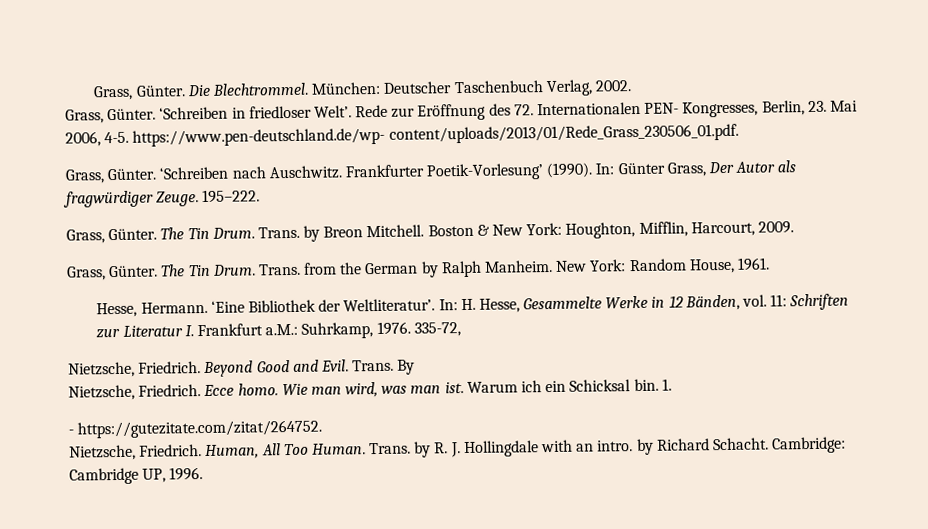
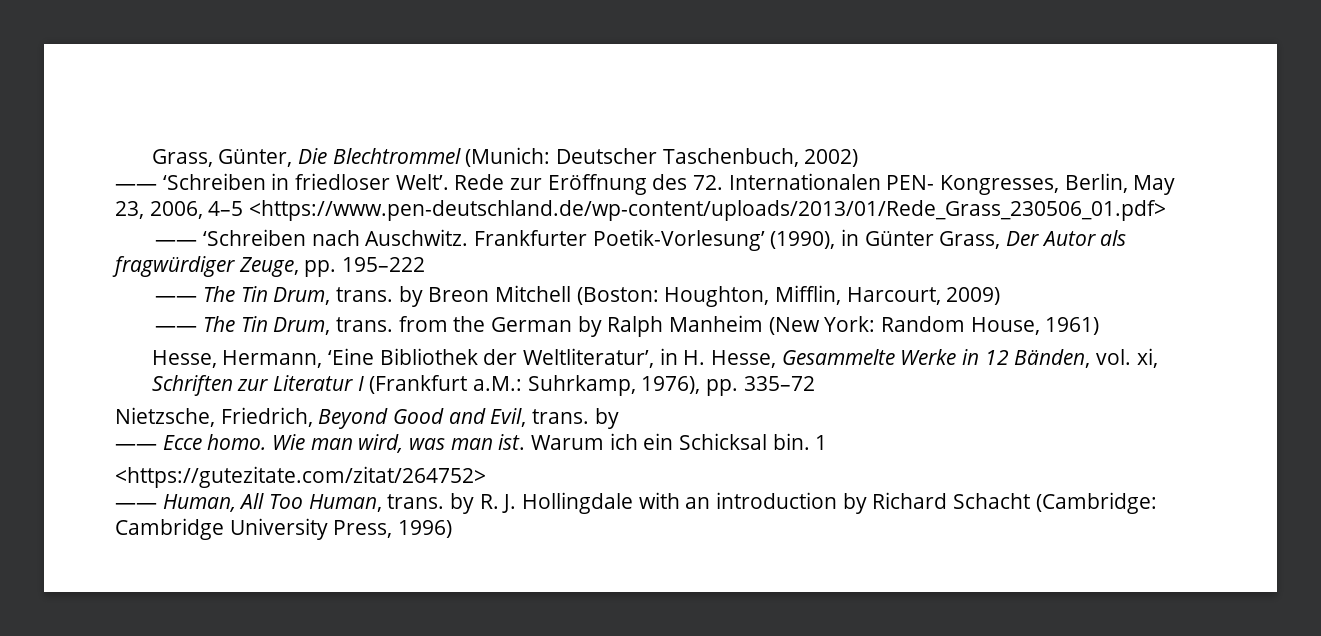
- Grass, Günter. Die Blechtrommel. München: Deutscher Taschenbuch Verlag, 2002.
- Grass, Günter. ‘Schreiben in friedloser Welt’.
+ Grass, Günter, Die Blechtrommel (Munich: Deutscher Taschenbuch, 2002)
+ —— ‘Schreiben in friedloser Welt’.
- Rede zur Eröffnung des 72. Internationalen PEN- Kongresses, Berlin, 23. Mai 2006, 4-5. https://www.pen-deutschland.de/wp- content/uploads/2013/01/Rede_Grass_230506_01.pdf.
- Grass, Günter. ‘Schreiben nach Auschwitz.
+ Rede zur Eröffnung des 72. Internationalen PEN- Kongresses, Berlin, May 23, 2006, 4–5 <https://www.pen-deutschland.de/wp-content/uploads/2013/01/Rede_Grass_230506_01.pdf>
+ —— ‘Schreiben nach Auschwitz.
- Frankfurter Poetik-Vorlesung’ (1990). In: Günter Grass, Der Autor als fragwürdiger Zeuge. 195–222.
- Grass, Günter. The Tin Drum. Trans. by Breon Mitchell. Boston & New York: Houghton, Mifflin, Harcourt, 2009.
- Grass, Günter. The Tin Drum. Trans. from the German by Ralph Manheim. New York: Random House, 1961.
- Hesse, Hermann. ‘Eine Bibliothek der Weltliteratur’. In: H. Hesse, Gesammelte Werke in 12 Bänden, vol. 11: Schriften zur Literatur I. Frankfurt a.M.: Suhrkamp, 1976. 335-72,
- Nietzsche, Friedrich. Beyond Good and Evil. Trans. By
- Nietzsche, Friedrich. Ecce homo.
+ Frankfurter Poetik-Vorlesung’ (1990), in Günter Grass, Der Autor als fragwürdiger Zeuge, pp. 195–222
+ —— The Tin Drum, trans. by Breon Mitchell (Boston: Houghton, Mifflin, Harcourt, 2009)
+ —— The Tin Drum, trans. from the German by Ralph Manheim (New York: Random House, 1961)
+ Hesse, Hermann, ‘Eine Bibliothek der Weltliteratur’, in H. Hesse, Gesammelte Werke in 12 Bänden, vol. xi, Schriften zur Literatur I (Frankfurt a.M.: Suhrkamp, 1976), pp. 335–72
+ Nietzsche, Friedrich, Beyond Good and Evil, trans. by
+ —— Ecce homo.
- Warum ich ein Schicksal bin. 1.
- - https://gutezitate.com/zitat/264752.
- Nietzsche, Friedrich. Human, All Too Human. Trans. by R. J. Hollingdale with an intro. by Richard Schacht. Cambridge: Cambridge UP, 1996.
+ Warum ich ein Schicksal bin. 1
+ <https://gutezitate.com/zitat/264752>
+ —— Human, All Too Human, trans. by R. J. Hollingdale with an introduction by Richard Schacht (Cambridge: Cambridge University Press, 1996)

